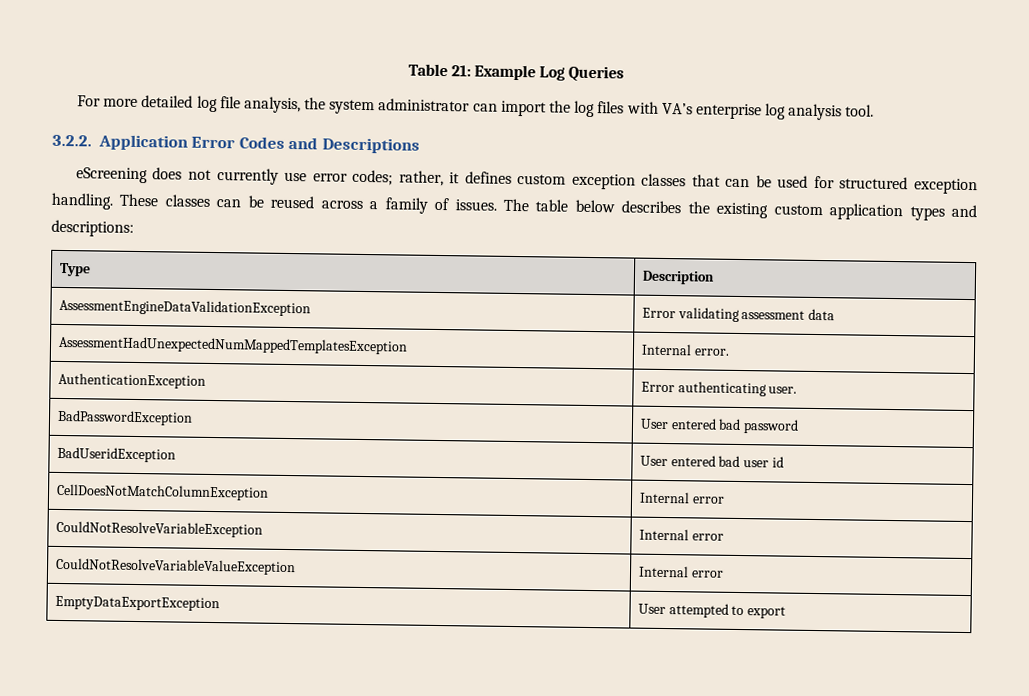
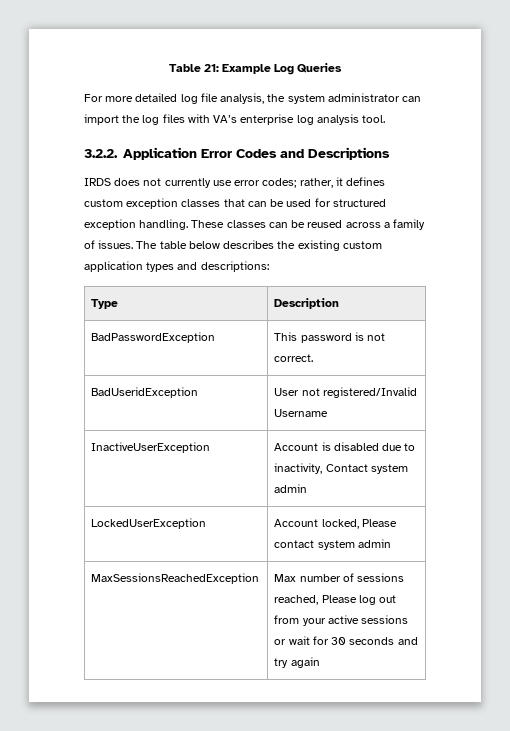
- eScreening does not currently use error codes; rather, it defines custom exception classes that can be used for structured exception handling.
+ IRDS does not currently use error codes; rather, it defines custom exception classes that can be used for structured exception handling.
- AssessmentEngineDataValidationException | Error validating assessment data
- AssessmentHadUnexpectedNumMappedTemplatesException | Internal error.
- AuthenticationException | Error authenticating user.
- BadPasswordException | User entered bad password
- BadUseridException | User entered bad user id
- CellDoesNotMatchColumnException | Internal error
- CouldNotResolveVariableException | Internal error
- CouldNotResolveVariableValueException | Internal error
- EmptyDataExportException | User attempted to export
+ BadPasswordException | This password is not correct.
+ BadUseridException | User not registered/Invalid Username
+ InactiveUserException | Account is disabled due to inactivity, Contact system admin
+ LockedUserException | Account locked, Please contact system admin
+ MaxSessionsReachedException | Max number of sessions reached, Please log out from your active sessions or wait for 30 seconds and try again

